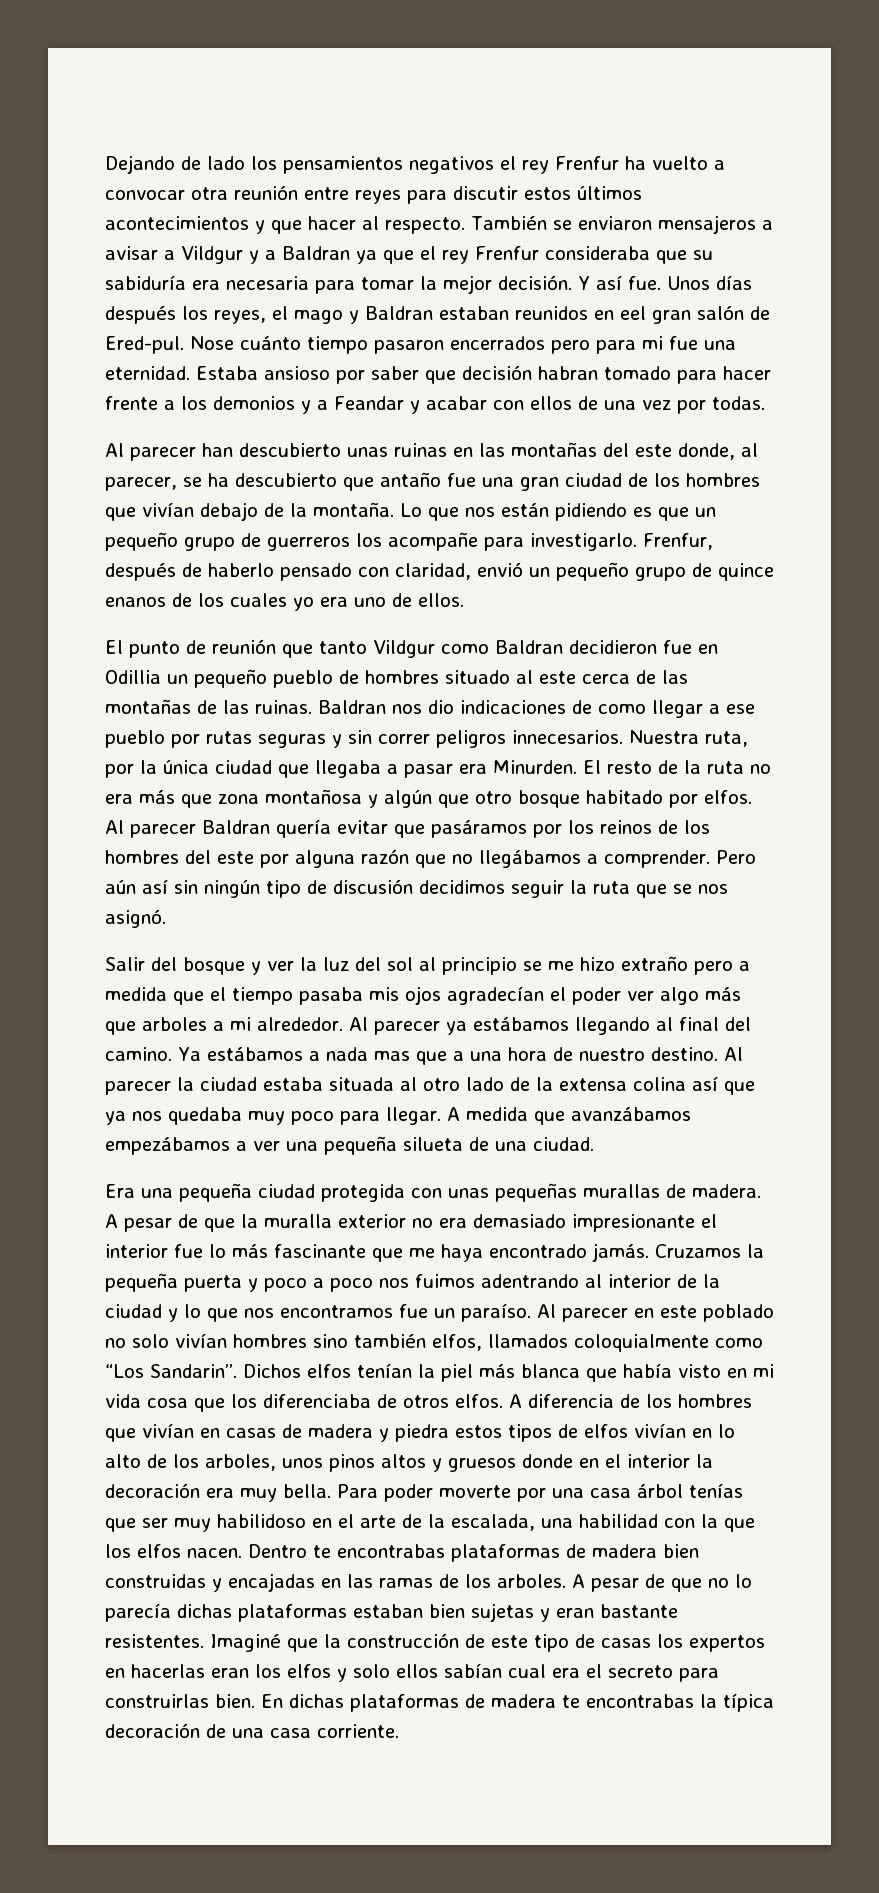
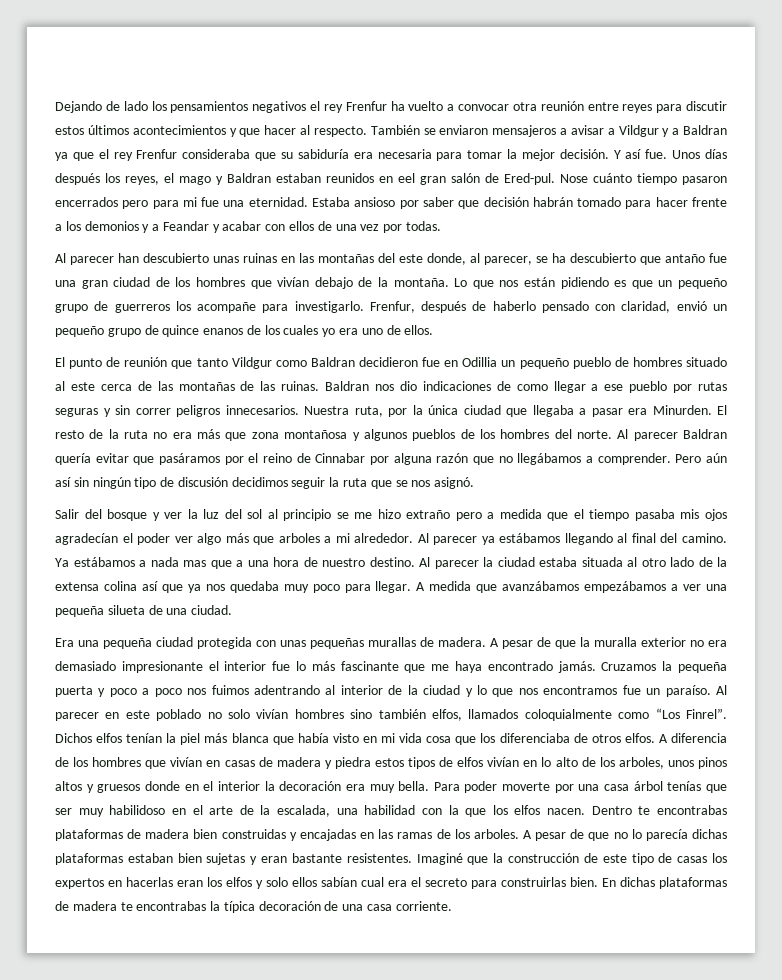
- Estaba ansioso por saber que decisión habran tomado para hacer frente a los demonios y a Feandar y acabar con ellos de una vez por todas.
+ Estaba ansioso por saber que decisión habrán tomado para hacer frente a los demonios y a Feandar y acabar con ellos de una vez por todas.
- El resto de la ruta no era más que zona montañosa y algún que otro bosque habitado por elfos.
+ El resto de la ruta no era más que zona montañosa y algunos pueblos de los hombres del norte.
- Al parecer Baldran quería evitar que pasáramos por los reinos de los hombres del este por alguna razón que no llegábamos a comprender.
+ Al parecer Baldran quería evitar que pasáramos por el reino de Cinnabar por alguna razón que no llegábamos a comprender.
- Al parecer en este poblado no solo vivían hombres sino también elfos, llamados coloquialmente como “Los Sandarin”.
+ Al parecer en este poblado no solo vivían hombres sino también elfos, llamados coloquialmente como “Los Finrel”.

